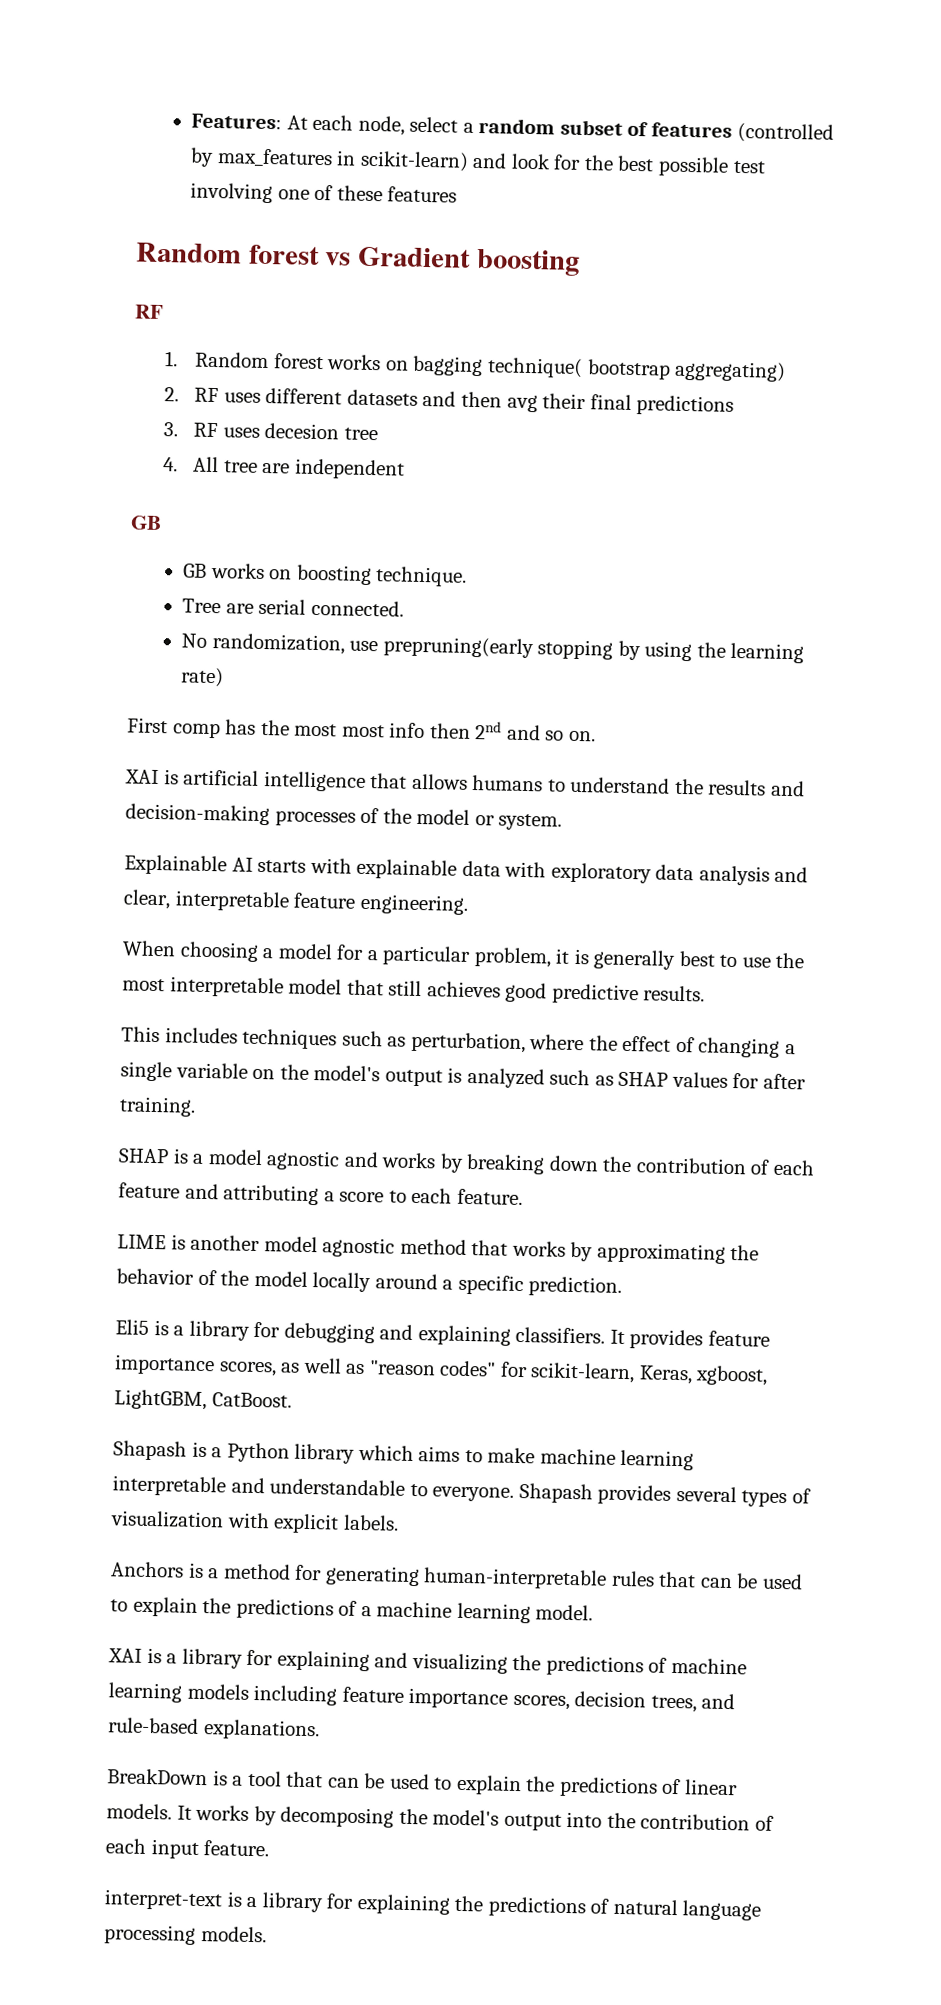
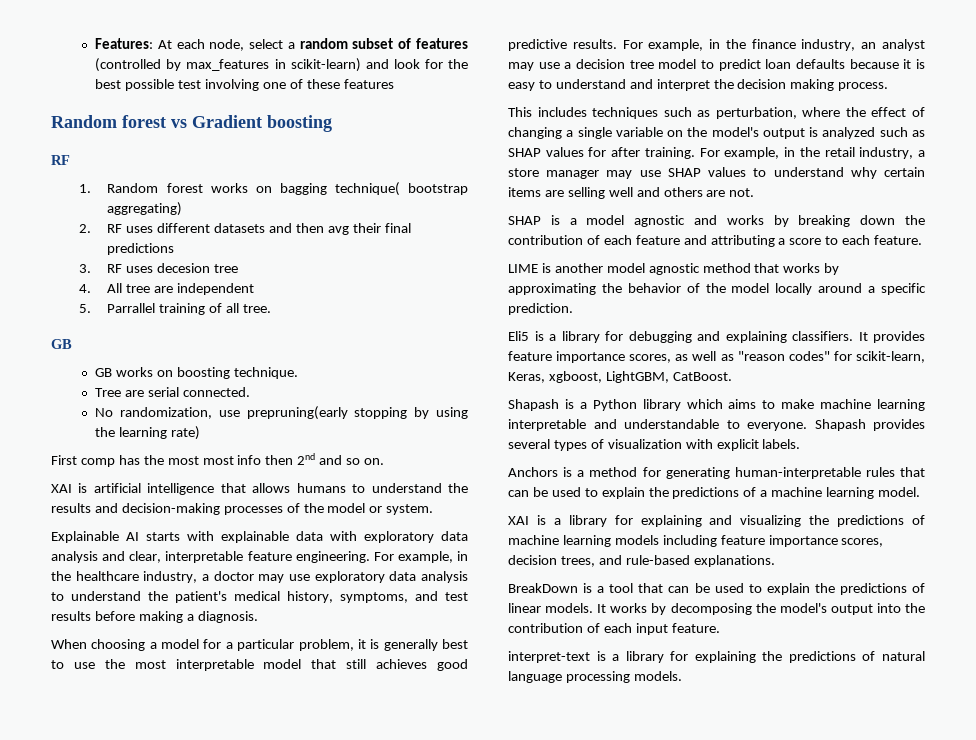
+ 5. Parrallel training of all tree.
+ For example, in the healthcare industry, a doctor may use exploratory data analysis to understand the patient's medical history, symptoms, and test results before making a diagnosis.
+ For example, in the finance industry, an analyst may use a decision tree model to predict loan defaults because it is easy to understand and interpret the decision making process.
+ For example, in the retail industry, a store manager may use SHAP values to understand why certain items are selling well and others are not.

